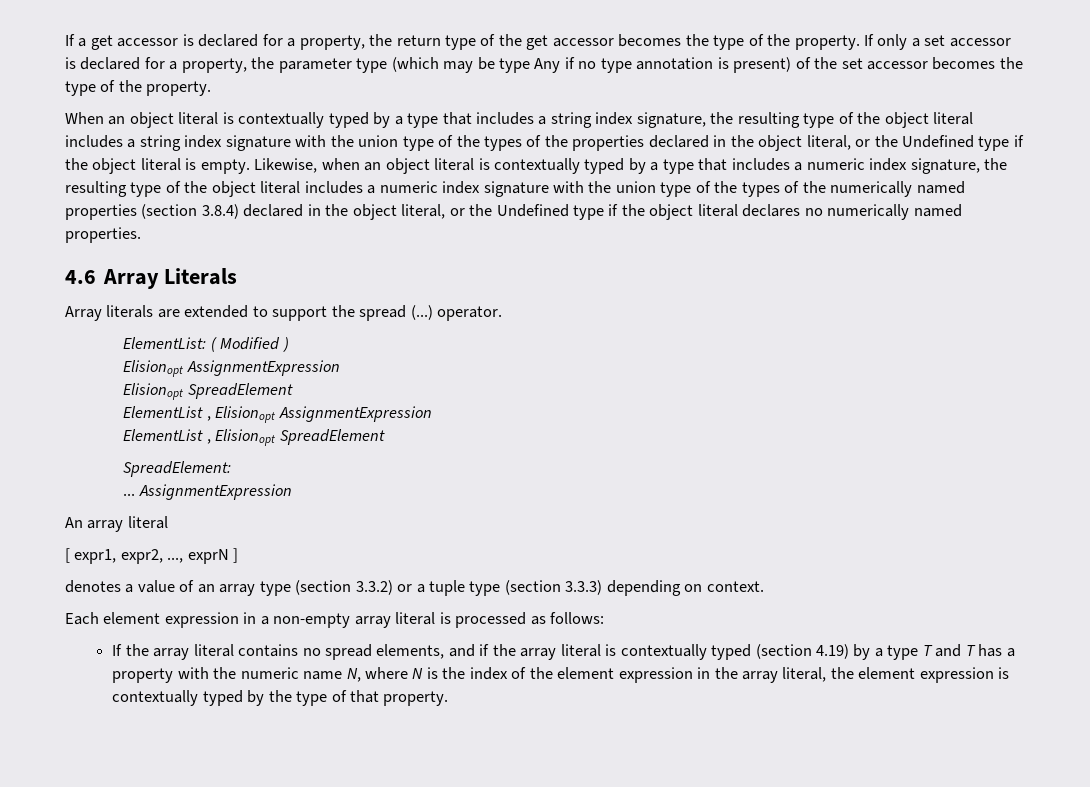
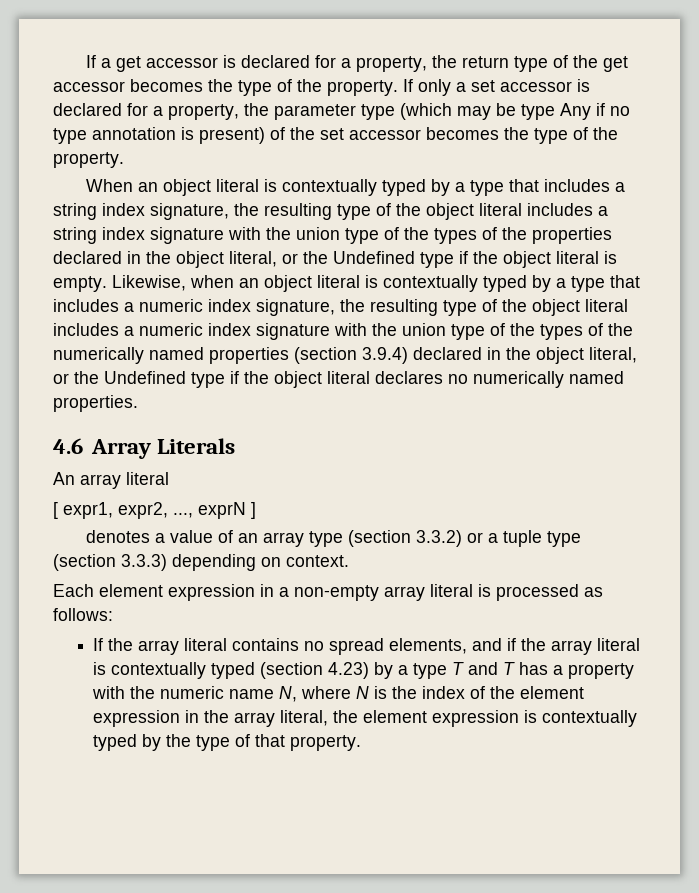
- Likewise, when an object literal is contextually typed by a type that includes a numeric index signature, the resulting type of the object literal includes a numeric index signature with the union type of the types of the numerically named properties (section 3.8.4) declared in the object literal, or the Undefined type if the object literal declares no numerically named properties.
+ Likewise, when an object literal is contextually typed by a type that includes a numeric index signature, the resulting type of the object literal includes a numeric index signature with the union type of the types of the numerically named properties (section 3.9.4) declared in the object literal, or the Undefined type if the object literal declares no numerically named properties.
- Array literals are extended to support the spread (...) operator.
- ElementList: ( Modified )
- Elisionopt AssignmentExpression
- Elisionopt SpreadElement
- ElementList , Elisionopt AssignmentExpression
- ElementList , Elisionopt SpreadElement
- SpreadElement:
- ... AssignmentExpression
- If the array literal contains no spread elements, and if the array literal is contextually typed (section 4.19) by a type T and T has a property with the numeric name N, where N is the index of the element expression in the array literal, the element expression is contextually typed by the type of that property.
+ If the array literal contains no spread elements, and if the array literal is contextually typed (section 4.23) by a type T and T has a property with the numeric name N, where N is the index of the element expression in the array literal, the element expression is contextually typed by the type of that property.

